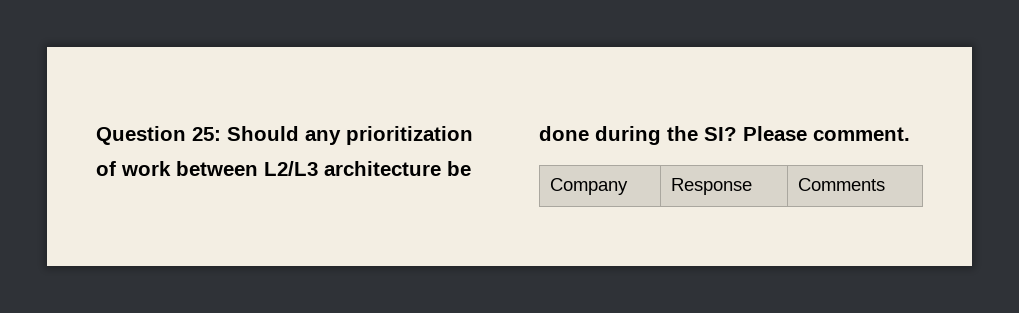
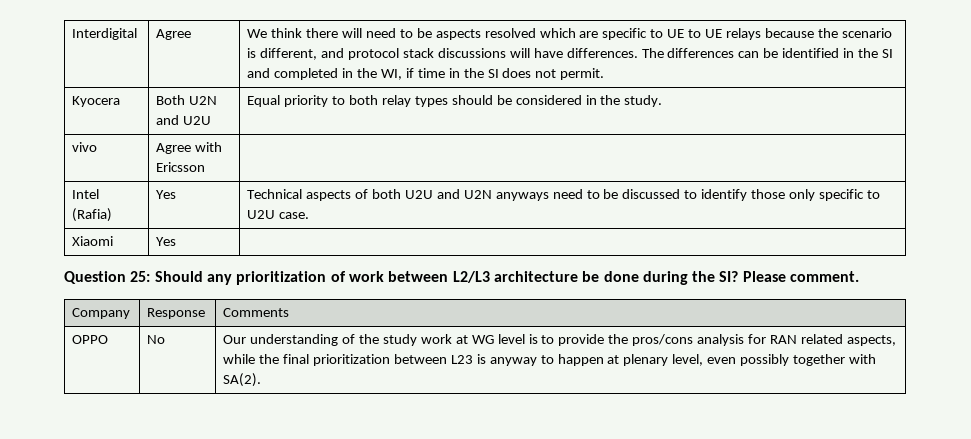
+ Interdigital | Agree | We think there will need to be aspects resolved which are specific to UE to UE relays because the scenario is different, and protocol stack discussions will have differences. The differences can be identified in the SI and completed in the WI, if time in the SI does not permit.
+ Kyocera | Both U2N and U2U | Equal priority to both relay types should be considered in the study.
+ vivo | Agree with Ericsson |
+ Intel (Rafia) | Yes | Technical aspects of both U2U and U2N anyways need to be discussed to identify those only specific to U2U case.
+ Xiaomi | Yes |
+ OPPO | No | Our understanding of the study work at WG level is to provide the pros/cons analysis for RAN related aspects, while the final prioritization between L23 is anyway to happen at plenary level, even possibly together with SA(2).

